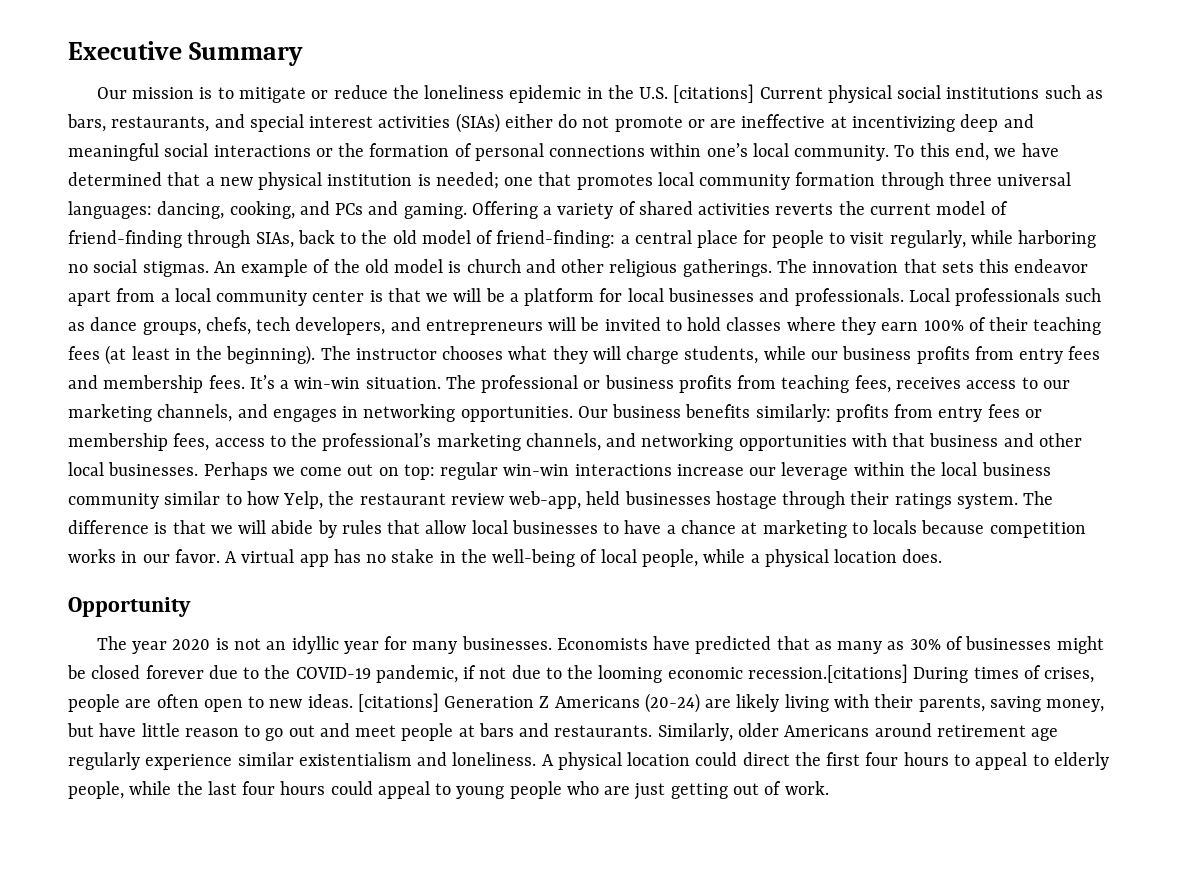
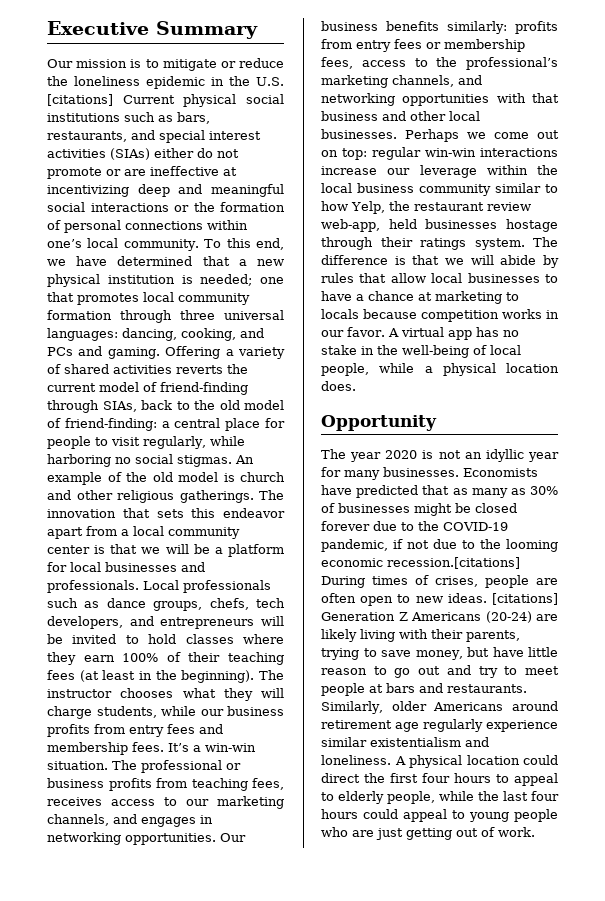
- [citations] Generation Z Americans (20-24) are likely living with their parents, saving money, but have little reason to go out and meet people at bars and restaurants.
+ [citations] Generation Z Americans (20-24) are likely living with their parents, trying to save money, but have little reason to go out and try to meet people at bars and restaurants.

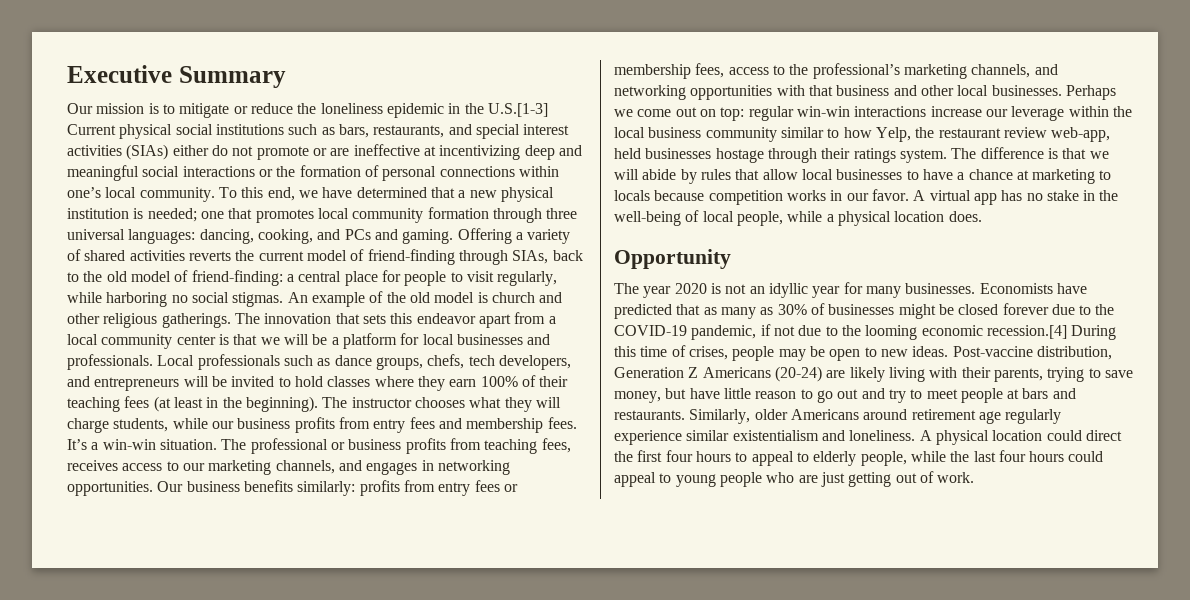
- Our mission is to mitigate or reduce the loneliness epidemic in the U.S. [citations] Current physical social institutions such as bars, restaurants, and special interest activities (SIAs) either do not promote or are ineffective at incentivizing deep and meaningful social interactions or the formation of personal connections within one’s local community.
+ Our mission is to mitigate or reduce the loneliness epidemic in the U.S.[1-3] Current physical social institutions such as bars, restaurants, and special interest activities (SIAs) either do not promote or are ineffective at incentivizing deep and meaningful social interactions or the formation of personal connections within one’s local community.
- Economists have predicted that as many as 30% of businesses might be closed forever due to the COVID-19 pandemic, if not due to the looming economic recession.[citations] During times of crises, people are often open to new ideas.
+ Economists have predicted that as many as 30% of businesses might be closed forever due to the COVID-19 pandemic, if not due to the looming economic recession.[4] During this time of crises, people may be open to new ideas.
- [citations] Generation Z Americans (20-24) are likely living with their parents, trying to save money, but have little reason to go out and try to meet people at bars and restaurants.
+ Post-vaccine distribution, Generation Z Americans (20-24) are likely living with their parents, trying to save money, but have little reason to go out and try to meet people at bars and restaurants.

